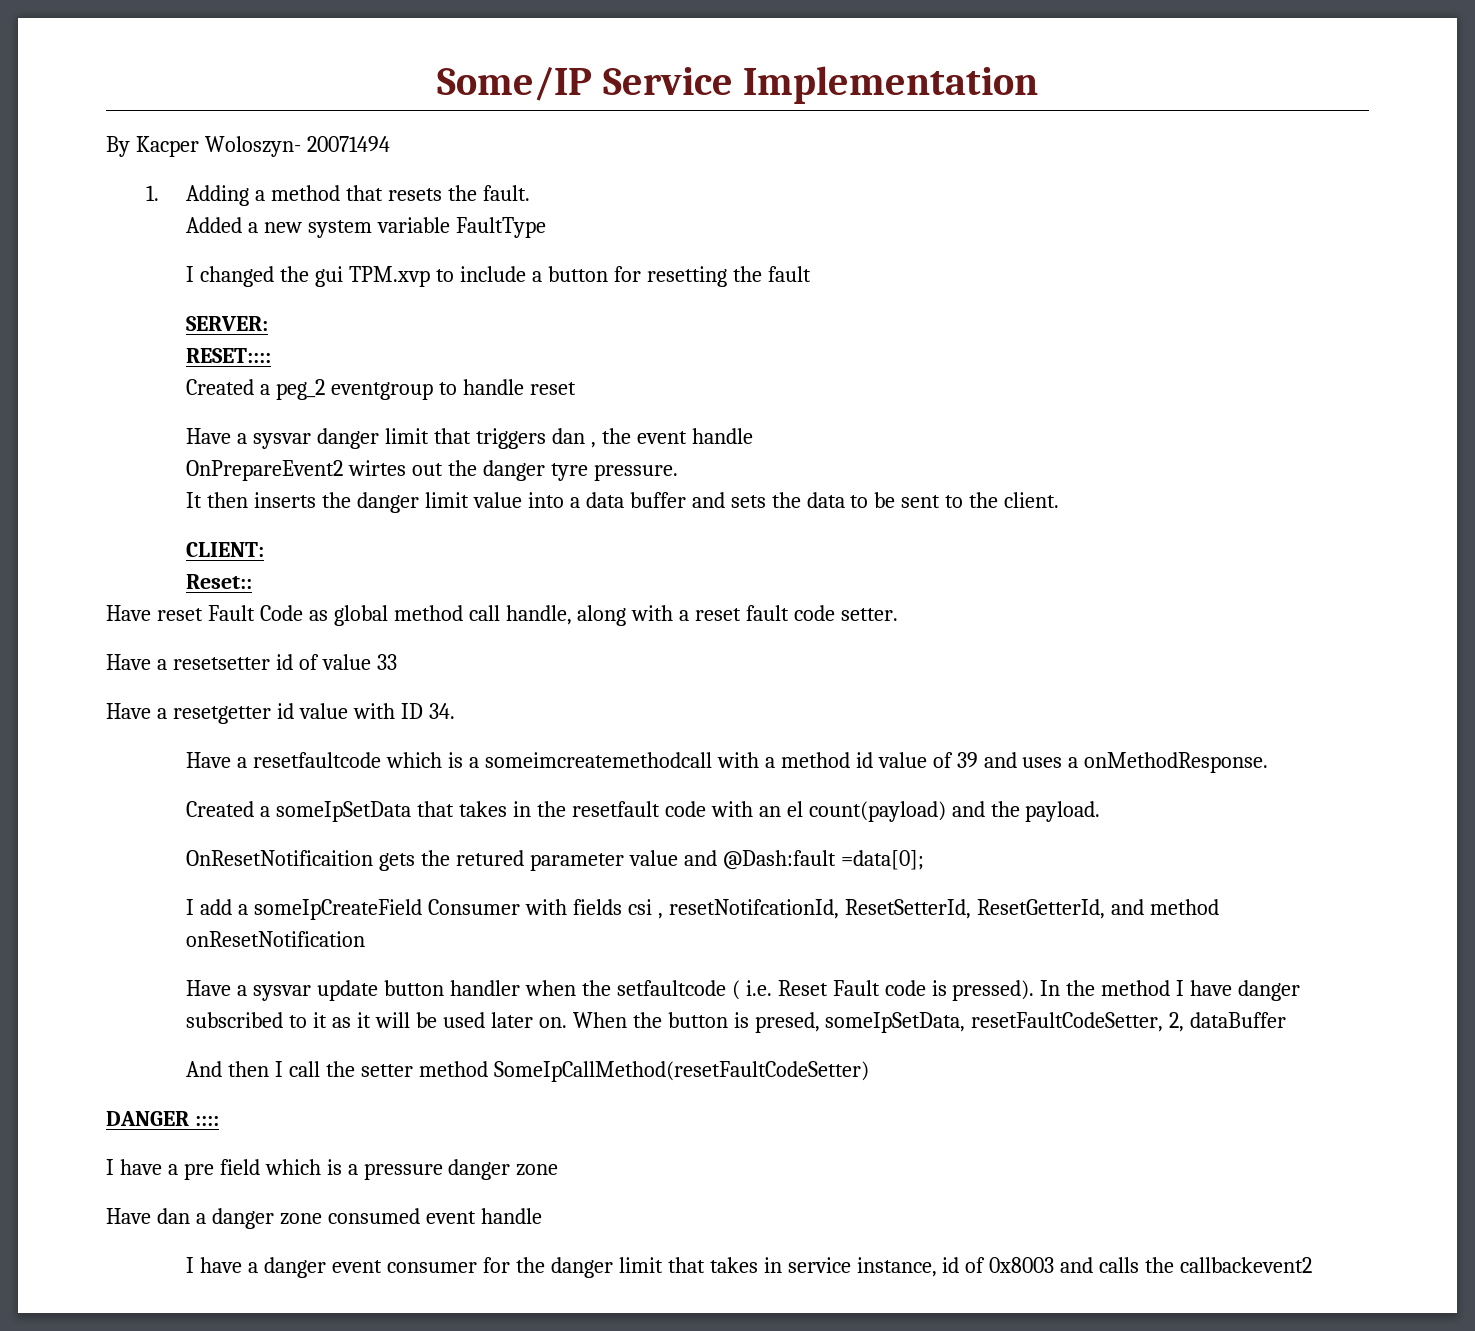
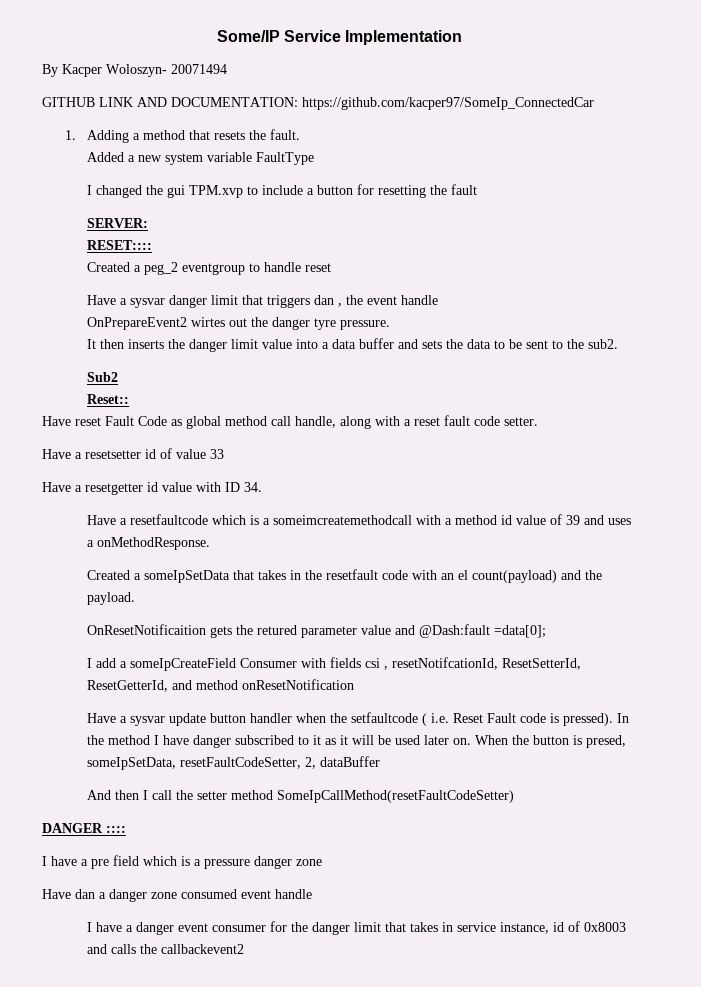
+ GITHUB LINK AND DOCUMENTATION: https://github.com/kacper97/SomeIp_ConnectedCar
- It then inserts the danger limit value into a data buffer and sets the data to be sent to the client.
- CLIENT:
+ It then inserts the danger limit value into a data buffer and sets the data to be sent to the sub2.
+ Sub2

